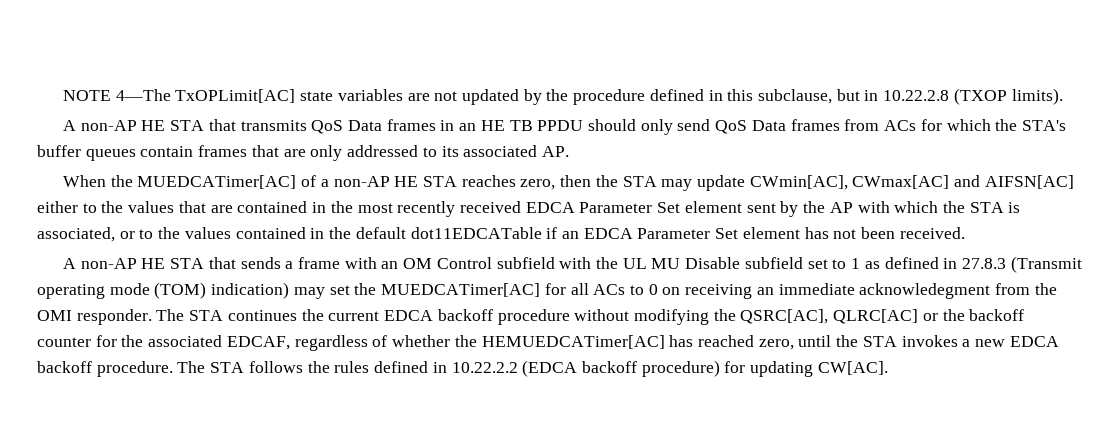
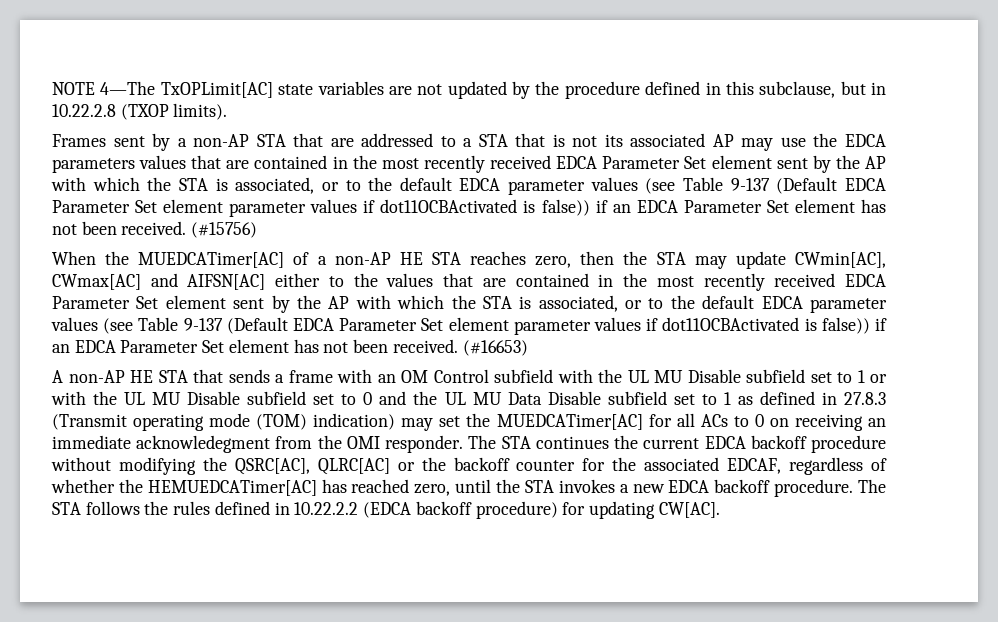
- A non-AP HE STA that transmits QoS Data frames in an HE TB PPDU should only send QoS Data frames from ACs for which the STA's buffer queues contain frames that are only addressed to its associated AP.
+ Frames sent by a non-AP STA that are addressed to a STA that is not its associated AP may use the EDCA parameters values that are contained in the most recently received EDCA Parameter Set element sent by the AP with which the STA is associated, or to the default EDCA parameter values (see Table 9-137 (Default EDCA Parameter Set element parameter values if dot11OCBActivated is false)) if an EDCA Parameter Set element has not been received. (#15756)
- When the MUEDCATimer[AC] of a non-AP HE STA reaches zero, then the STA may update CWmin[AC], CWmax[AC] and AIFSN[AC] either to the values that are contained in the most recently received EDCA Parameter Set element sent by the AP with which the STA is associated, or to the values contained in the default dot11EDCATable if an EDCA Parameter Set element has not been received.
+ When the MUEDCATimer[AC] of a non-AP HE STA reaches zero, then the STA may update CWmin[AC], CWmax[AC] and AIFSN[AC] either to the values that are contained in the most recently received EDCA Parameter Set element sent by the AP with which the STA is associated, or to the default EDCA parameter values (see Table 9-137 (Default EDCA Parameter Set element parameter values if dot11OCBActivated is false)) if an EDCA Parameter Set element has not been received. (#16653)
- A non-AP HE STA that sends a frame with an OM Control subfield with the UL MU Disable subfield set to 1 as defined in 27.8.3 (Transmit operating mode (TOM) indication) may set the MUEDCATimer[AC] for all ACs to 0 on receiving an immediate acknowledegment from the OMI responder.
+ A non-AP HE STA that sends a frame with an OM Control subfield with the UL MU Disable subfield set to 1 or with the UL MU Disable subfield set to 0 and the UL MU Data Disable subfield set to 1 as defined in 27.8.3 (Transmit operating mode (TOM) indication) may set the MUEDCATimer[AC] for all ACs to 0 on receiving an immediate acknowledegment from the OMI responder.

